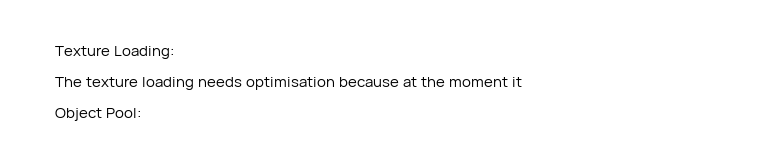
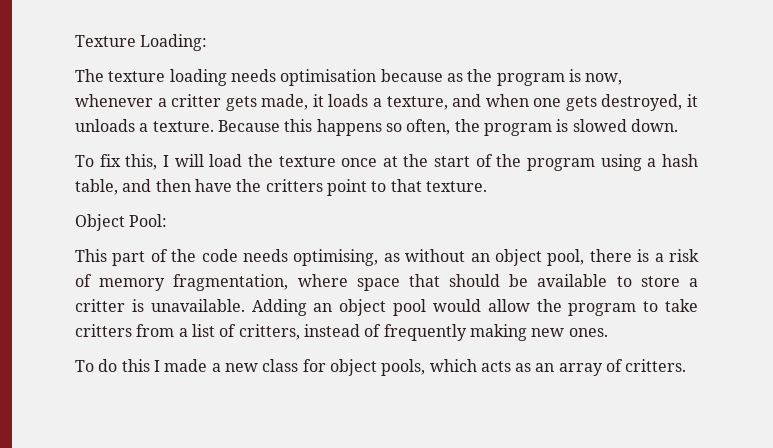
- The texture loading needs optimisation because at the moment it
+ The texture loading needs optimisation because as the program is now, whenever a critter gets made, it loads a texture, and when one gets destroyed, it unloads a texture. Because this happens so often, the program is slowed down.
+ To fix this, I will load the texture once at the start of the program using a hash table, and then have the critters point to that texture.
  Object Pool:
+ This part of the code needs optimising, as without an object pool, there is a risk of memory fragmentation, where space that should be available to store a critter is unavailable. Adding an object pool would allow the program to take critters from a list of critters, instead of frequently making new ones.
+ To do this I made a new class for object pools, which acts as an array of critters.

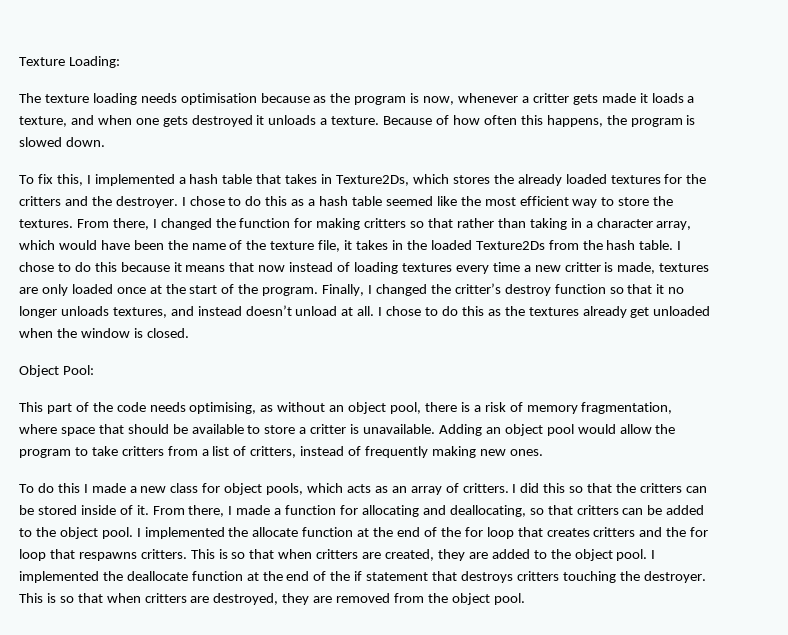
- The texture loading needs optimisation because as the program is now, whenever a critter gets made, it loads a texture, and when one gets destroyed, it unloads a texture.
+ The texture loading needs optimisation because as the program is now, whenever a critter gets made it loads a texture, and when one gets destroyed it unloads a texture.
- Because this happens so often, the program is slowed down.
+ Because of how often this happens, the program is slowed down.
- To fix this, I will load the texture once at the start of the program using a hash table, and then have the critters point to that texture.
+ To fix this, I implemented a hash table that takes in Texture2Ds, which stores the already loaded textures for the critters and the destroyer. I chose to do this as a hash table seemed like the most efficient way to store the textures. From there, I changed the function for making critters so that rather than taking in a character array, which would have been the name of the texture file, it takes in the loaded Texture2Ds from the hash table. I chose to do this because it means that now instead of loading textures every time a new critter is made, textures are only loaded once at the start of the program. Finally, I changed the critter’s destroy function so that it no longer unloads textures, and instead doesn’t unload at all. I chose to do this as the textures already get unloaded when the window is closed.
+ I did this so that the critters can be stored inside of it. From there, I made a function for allocating and deallocating, so that critters can be added to the object pool. I implemented the allocate function at the end of the for loop that creates critters and the for loop that respawns critters. This is so that when critters are created, they are added to the object pool. I implemented the deallocate function at the end of the if statement that destroys critters touching the destroyer. This is so that when critters are destroyed, they are removed from the object pool.

